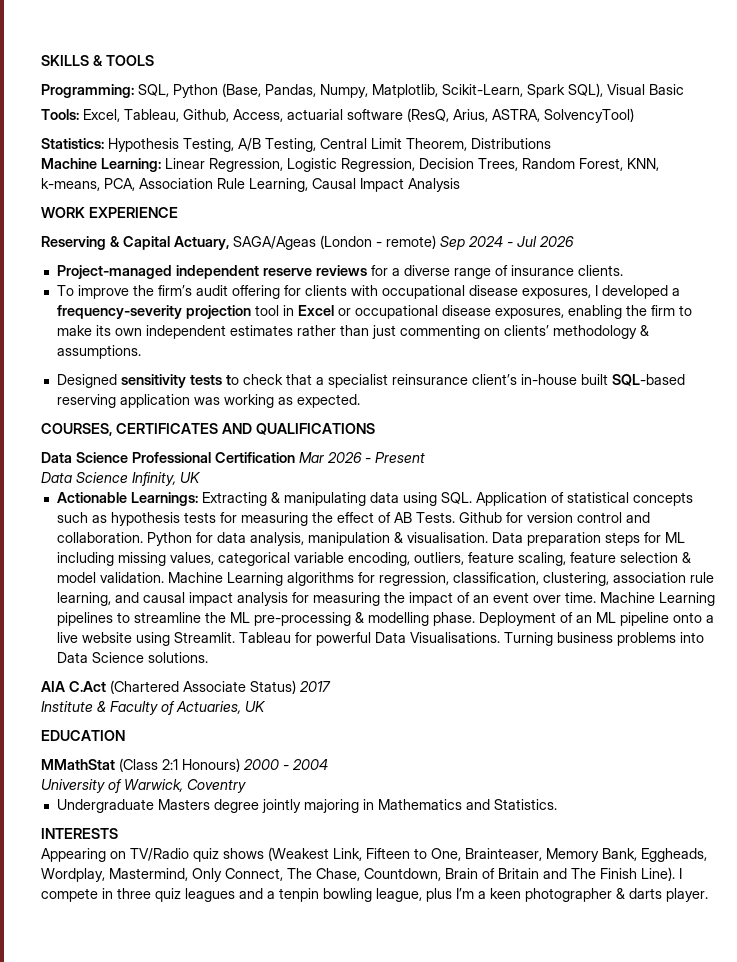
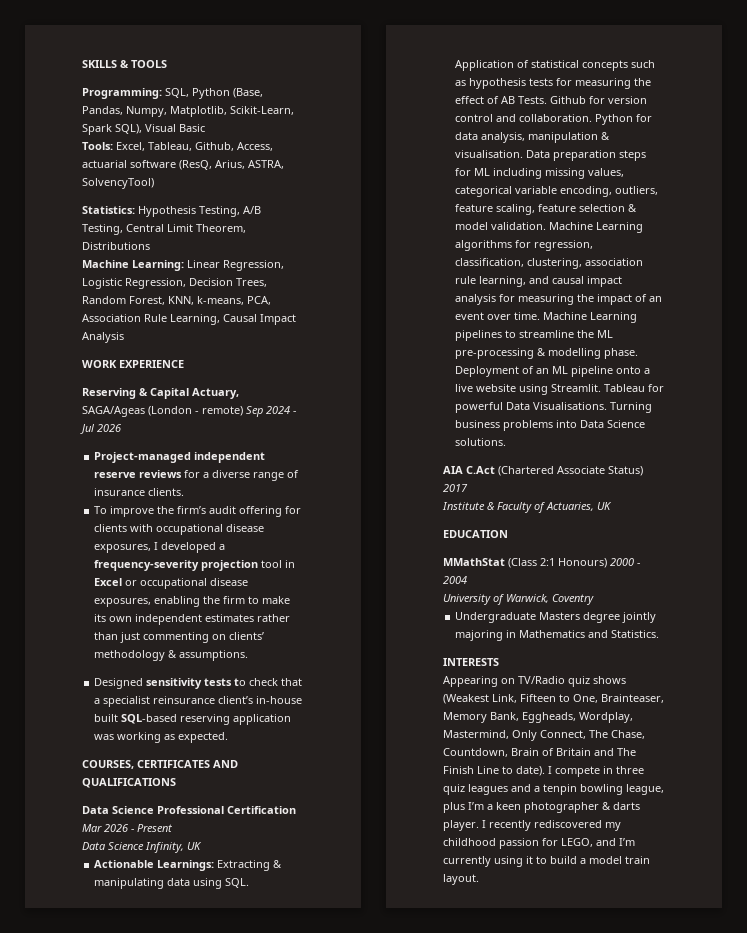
- Appearing on TV/Radio quiz shows (Weakest Link, Fifteen to One, Brainteaser, Memory Bank, Eggheads, Wordplay, Mastermind, Only Connect, The Chase, Countdown, Brain of Britain and The Finish Line).
+ Appearing on TV/Radio quiz shows (Weakest Link, Fifteen to One, Brainteaser, Memory Bank, Eggheads, Wordplay, Mastermind, Only Connect, The Chase, Countdown, Brain of Britain and The Finish Line to date).
+ I recently rediscovered my childhood passion for LEGO, and I’m currently using it to build a model train layout.

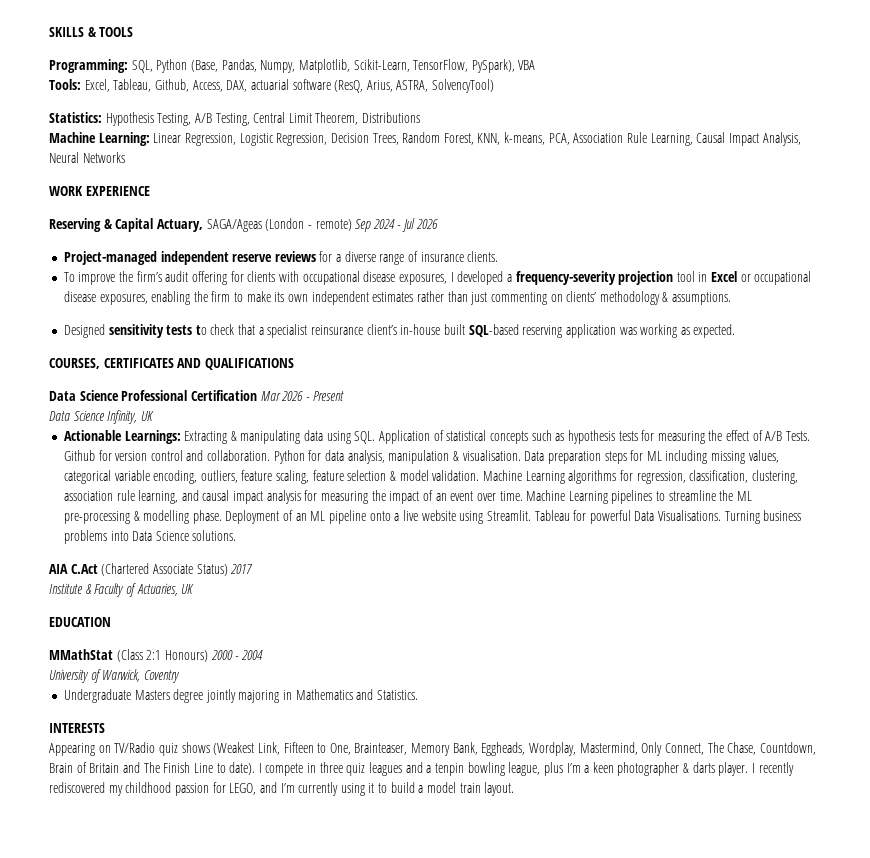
- Programming: SQL, Python (Base, Pandas, Numpy, Matplotlib, Scikit-Learn, Spark SQL), Visual Basic
+ Programming: SQL, Python (Base, Pandas, Numpy, Matplotlib, Scikit-Learn, TensorFlow, PySpark), VBA
- Tools: Excel, Tableau, Github, Access, actuarial software (ResQ, Arius, ASTRA, SolvencyTool)
+ Tools: Excel, Tableau, Github, Access, DAX, actuarial software (ResQ, Arius, ASTRA, SolvencyTool)
- Machine Learning: Linear Regression, Logistic Regression, Decision Trees, Random Forest, KNN, k-means, PCA, Association Rule Learning, Causal Impact Analysis
+ Machine Learning: Linear Regression, Logistic Regression, Decision Trees, Random Forest, KNN, k-means, PCA, Association Rule Learning, Causal Impact Analysis, Neural Networks
- Actionable Learnings: Extracting & manipulating data using SQL. Application of statistical concepts such as hypothesis tests for measuring the effect of AB Tests.
+ Actionable Learnings: Extracting & manipulating data using SQL. Application of statistical concepts such as hypothesis tests for measuring the effect of A/B Tests.

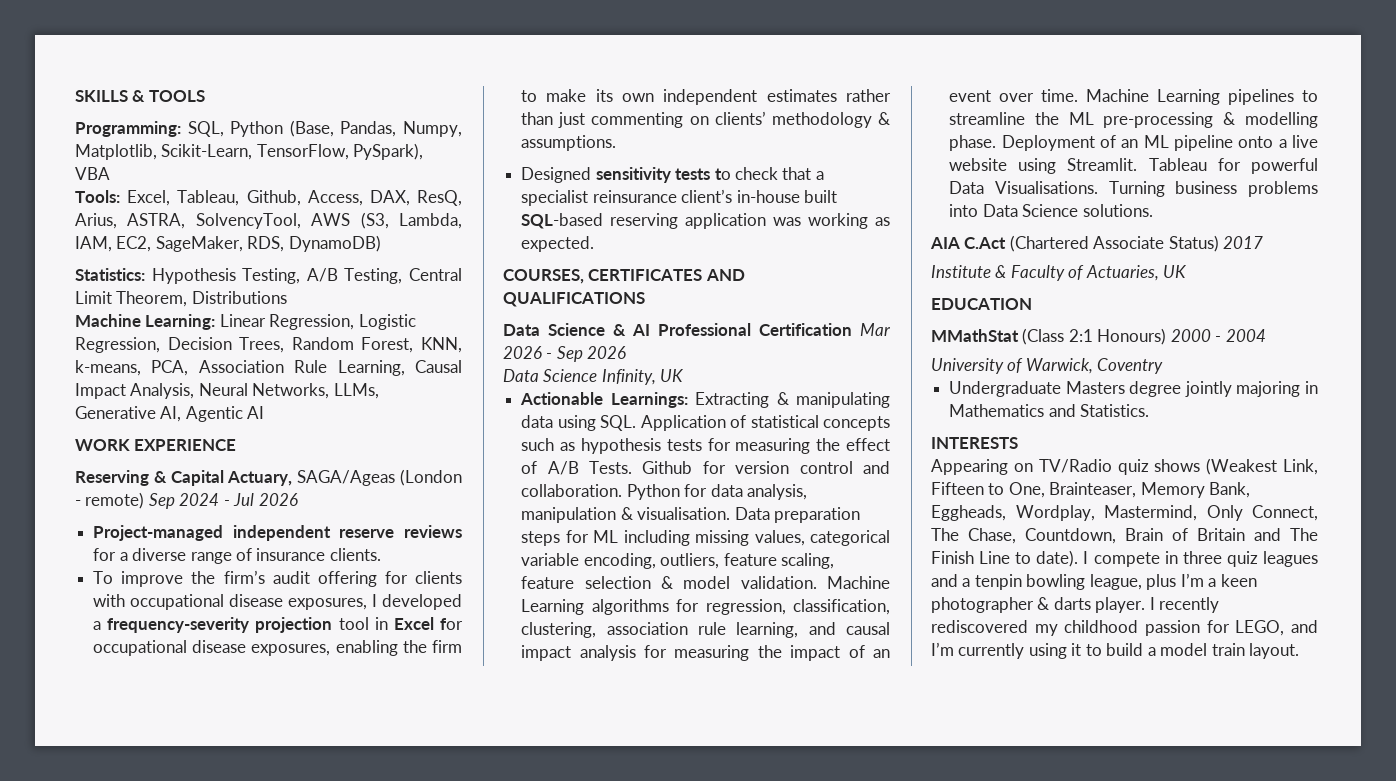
- Tools: Excel, Tableau, Github, Access, DAX, actuarial software (ResQ, Arius, ASTRA, SolvencyTool)
+ Tools: Excel, Tableau, Github, Access, DAX, ResQ, Arius, ASTRA, SolvencyTool, AWS (S3, Lambda, IAM, EC2, SageMaker, RDS, DynamoDB)
- Machine Learning: Linear Regression, Logistic Regression, Decision Trees, Random Forest, KNN, k-means, PCA, Association Rule Learning, Causal Impact Analysis, Neural Networks
+ Machine Learning: Linear Regression, Logistic Regression, Decision Trees, Random Forest, KNN, k-means, PCA, Association Rule Learning, Causal Impact Analysis, Neural Networks, LLMs, Generative AI, Agentic AI
- To improve the firm’s audit offering for clients with occupational disease exposures, I developed a frequency-severity projection tool in Excel or occupational disease exposures, enabling the firm to make its own independent estimates rather than just commenting on clients’ methodology & assumptions.
+ To improve the firm’s audit offering for clients with occupational disease exposures, I developed a frequency-severity projection tool in Excel for occupational disease exposures, enabling the firm to make its own independent estimates rather than just commenting on clients’ methodology & assumptions.
- Data Science Professional Certification Mar 2026 - Present
+ Data Science & AI Professional Certification Mar 2026 - Sep 2026

